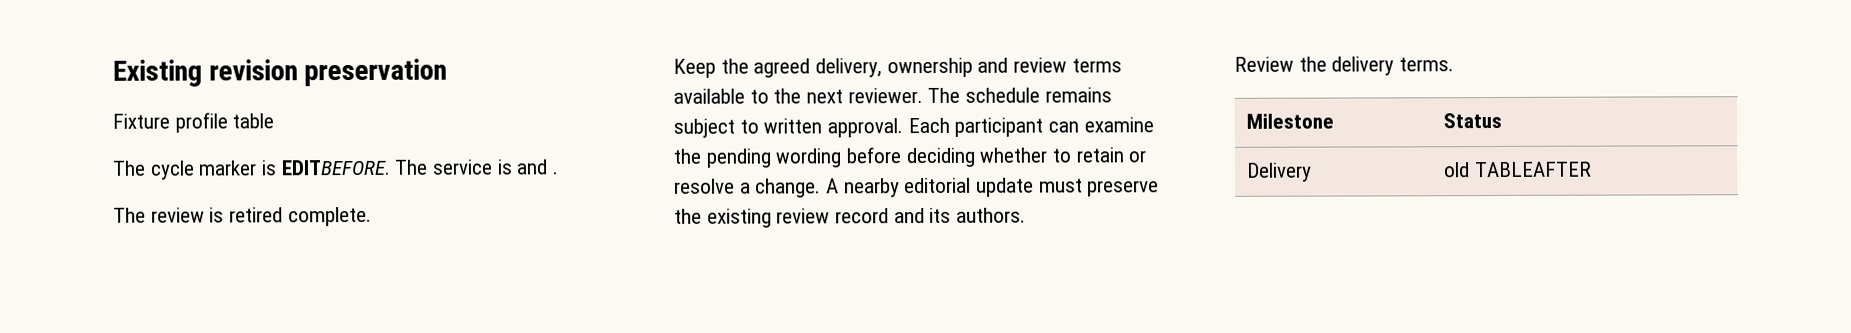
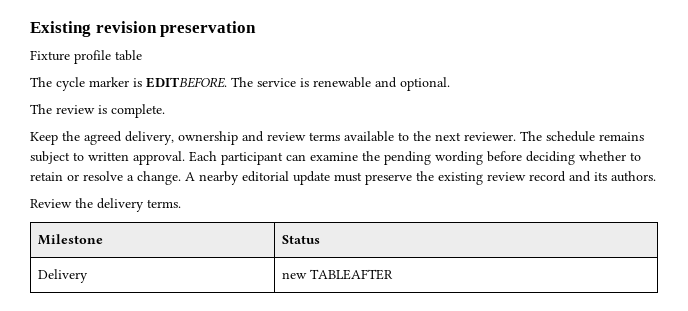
- The service is and .
+ The service is renewable and optional.
- The review is retired complete.
+ The review is complete.
- Delivery | old TABLEAFTER
+ Delivery | new TABLEAFTER

